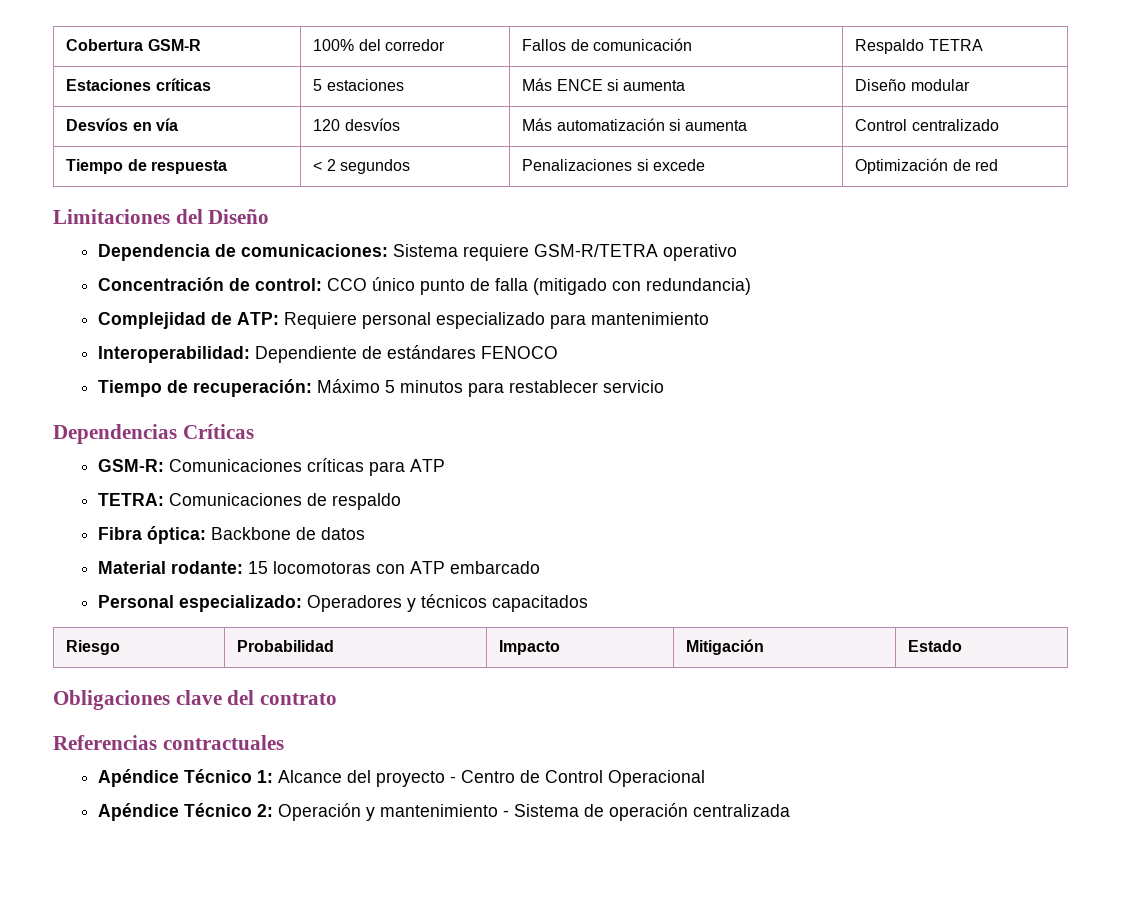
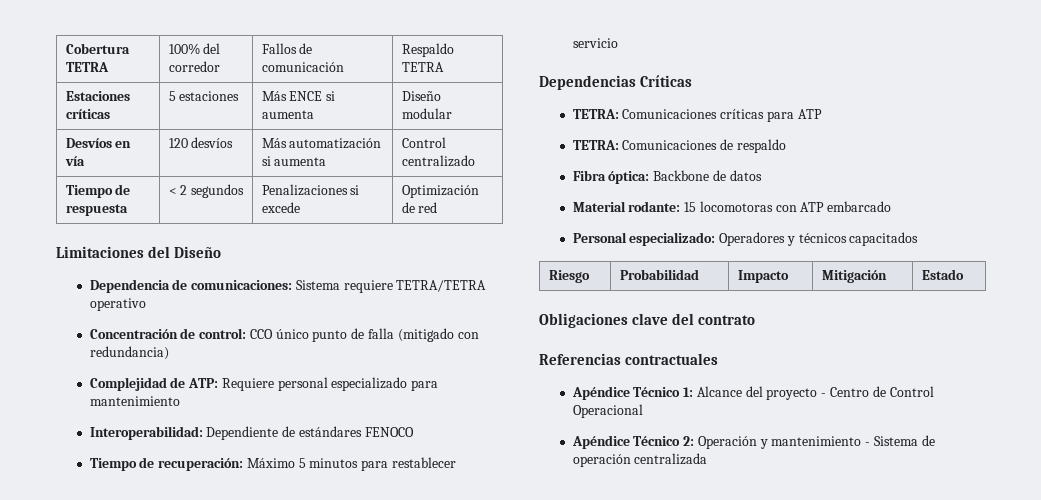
- Cobertura GSM-R | 100% del corredor | Fallos de comunicación | Respaldo TETRA
+ Cobertura TETRA | 100% del corredor | Fallos de comunicación | Respaldo TETRA
- Dependencia de comunicaciones: Sistema requiere GSM-R/TETRA operativo
+ Dependencia de comunicaciones: Sistema requiere TETRA/TETRA operativo
- GSM-R: Comunicaciones críticas para ATP
+ TETRA: Comunicaciones críticas para ATP

